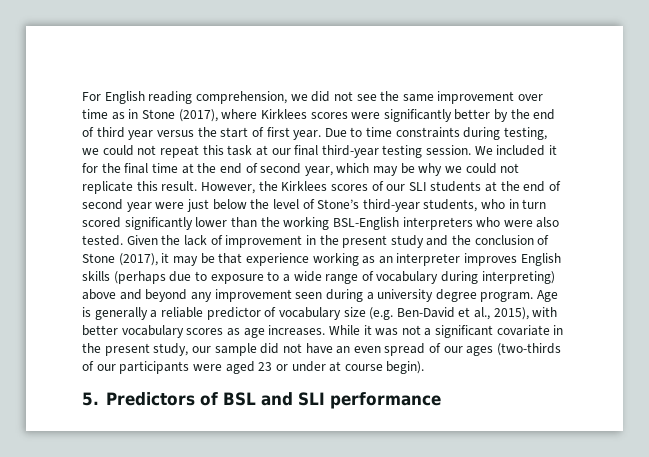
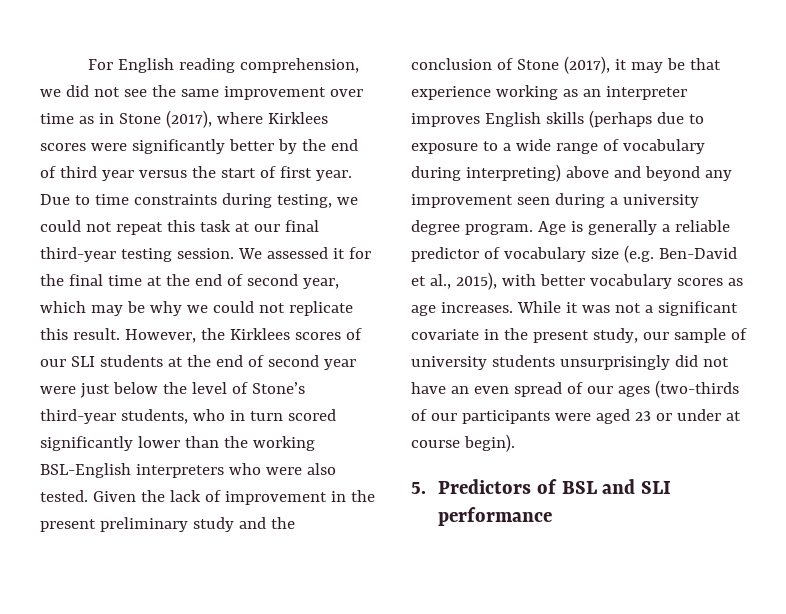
- We included it for the final time at the end of second year, which may be why we could not replicate this result.
+ We assessed it for the final time at the end of second year, which may be why we could not replicate this result.
- Given the lack of improvement in the present study and the conclusion of Stone (2017), it may be that experience working as an interpreter improves English skills (perhaps due to exposure to a wide range of vocabulary during interpreting) above and beyond any improvement seen during a university degree program.
+ Given the lack of improvement in the present preliminary study and the conclusion of Stone (2017), it may be that experience working as an interpreter improves English skills (perhaps due to exposure to a wide range of vocabulary during interpreting) above and beyond any improvement seen during a university degree program.
- While it was not a significant covariate in the present study, our sample did not have an even spread of our ages (two-thirds of our participants were aged 23 or under at course begin).
+ While it was not a significant covariate in the present study, our sample of university students unsurprisingly did not have an even spread of our ages (two-thirds of our participants were aged 23 or under at course begin).

